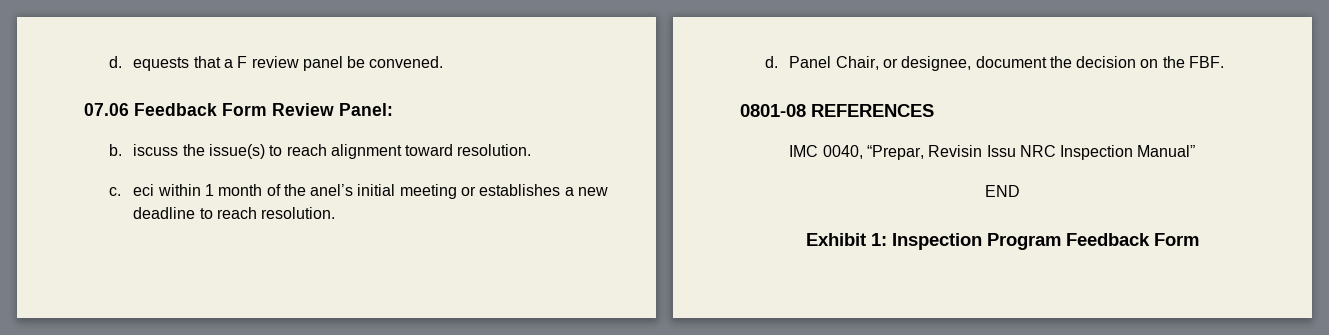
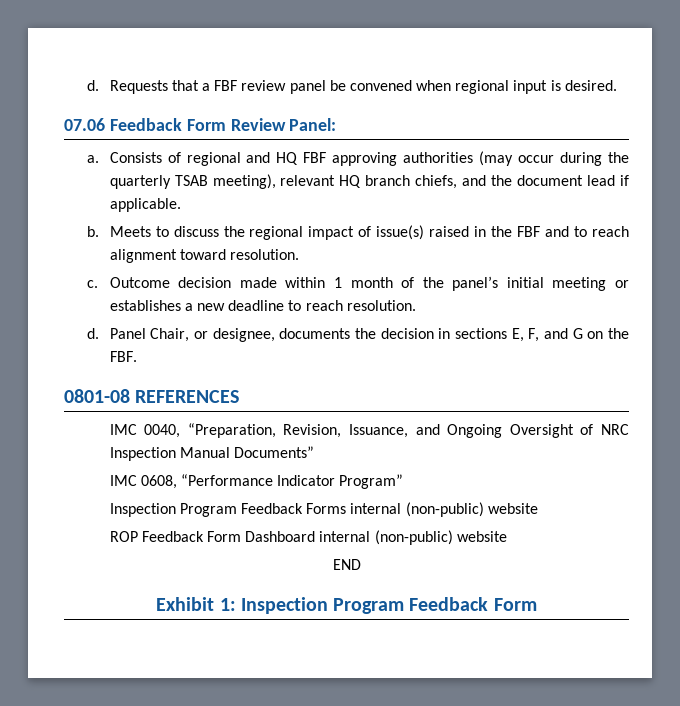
- d. equests that a F review panel be convened.
+ d. Requests that a FBF review panel be convened when regional input is desired.
- b. iscuss the issue(s) to reach alignment toward resolution.
+ a. Consists of regional and HQ FBF approving authorities (may occur during the quarterly TSAB meeting), relevant HQ branch chiefs, and the document lead if applicable.
+ b. Meets to discuss the regional impact of issue(s) raised in the FBF and to reach alignment toward resolution.
- c. eci within 1 month of the anel’s initial meeting or establishes a new deadline to reach resolution.
+ c. Outcome decision made within 1 month of the panel’s initial meeting or establishes a new deadline to reach resolution.
- Panel Chair, or designee, document the decision on the FBF.
+ Panel Chair, or designee, documents the decision in sections E, F, and G on the FBF.
- IMC 0040, “Prepar, Revisin Issu NRC Inspection Manual”
+ IMC 0040, “Preparation, Revision, Issuance, and Ongoing Oversight of NRC Inspection Manual Documents”
+ IMC 0608, “Performance Indicator Program”
+ Inspection Program Feedback Forms internal (non-public) website
+ ROP Feedback Form Dashboard internal (non-public) website

